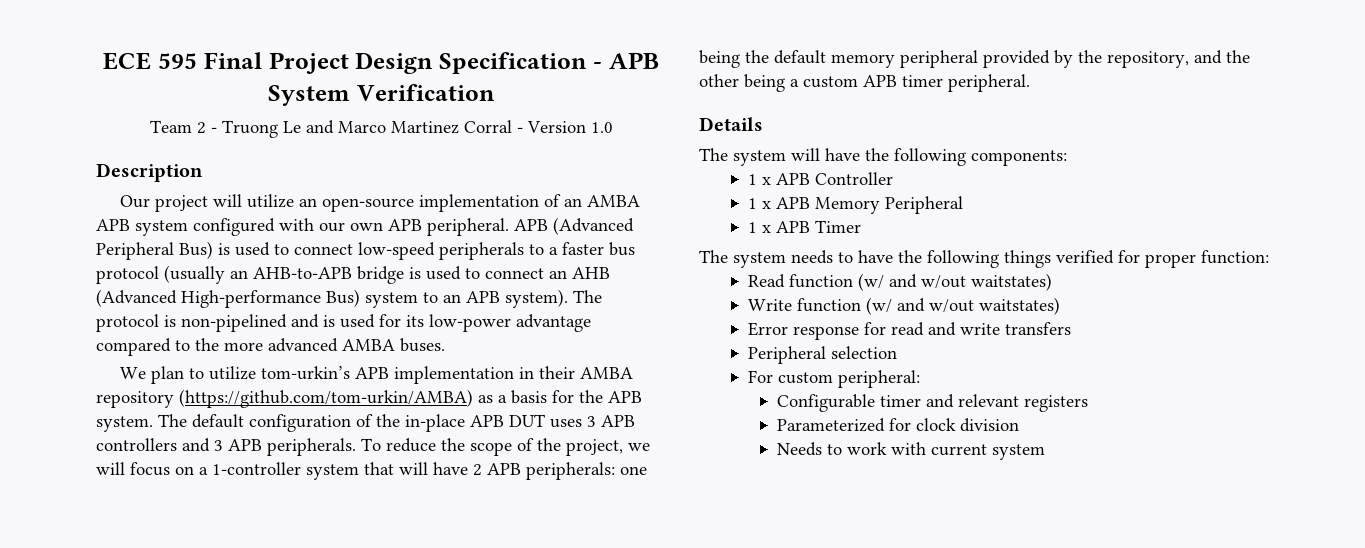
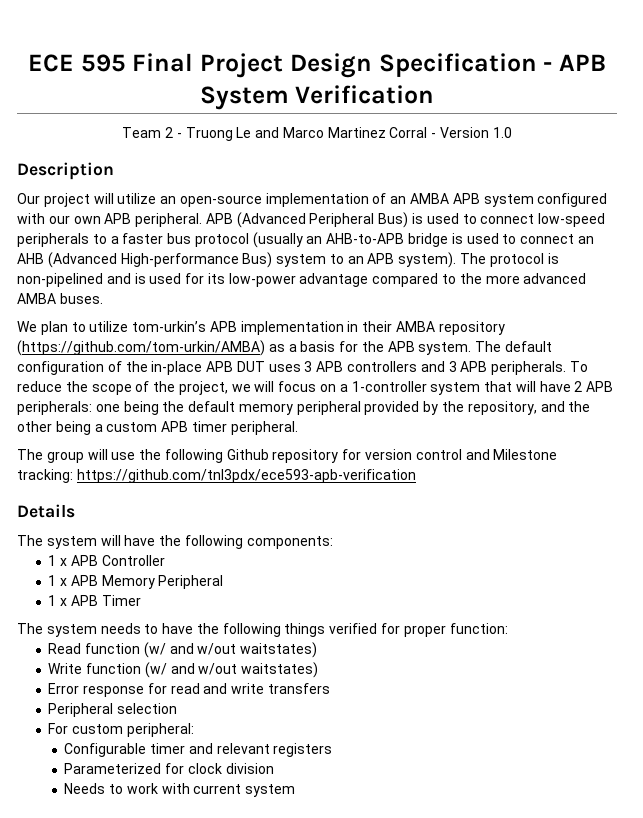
+ The group will use the following Github repository for version control and Milestone tracking: https://github.com/tnl3pdx/ece593-apb-verification

